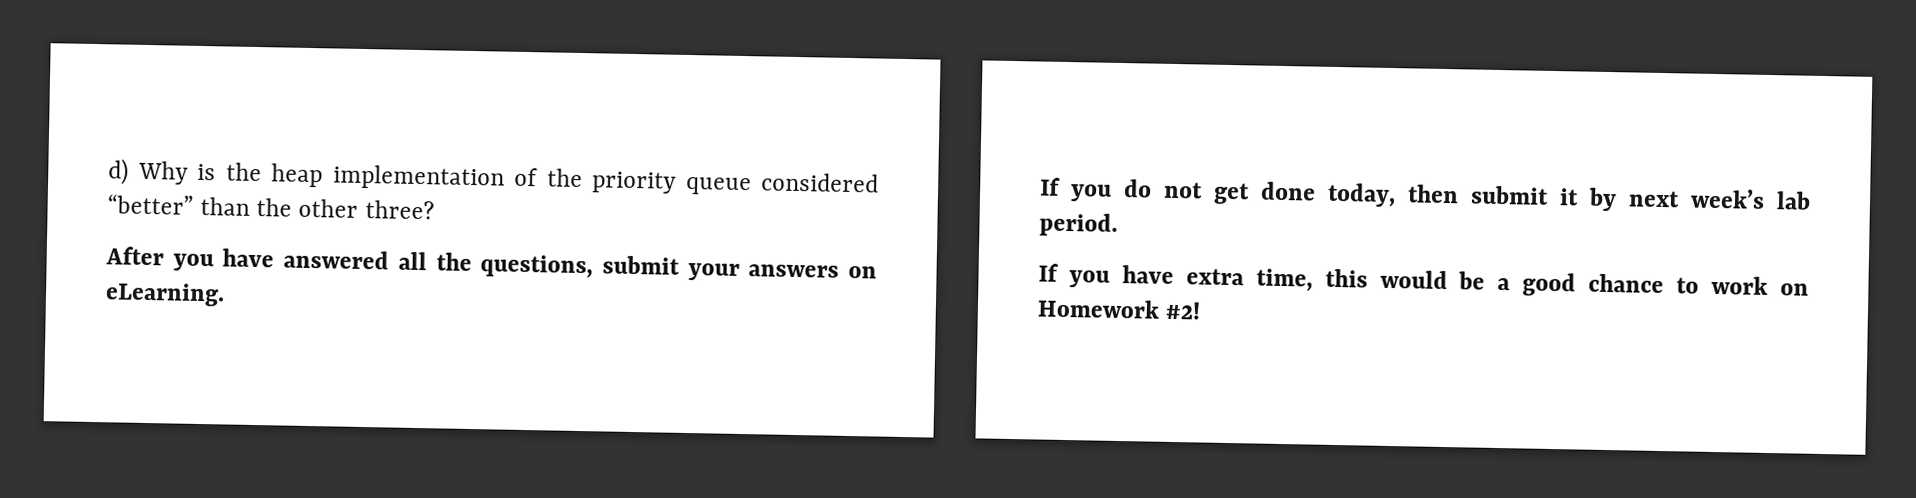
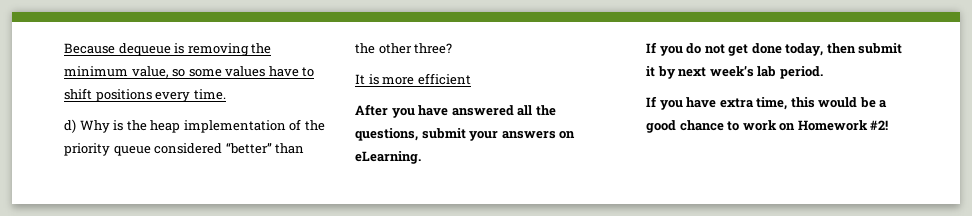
+ Because dequeue is removing the minimum value, so some values have to shift positions every time.
+ It is more efficient

